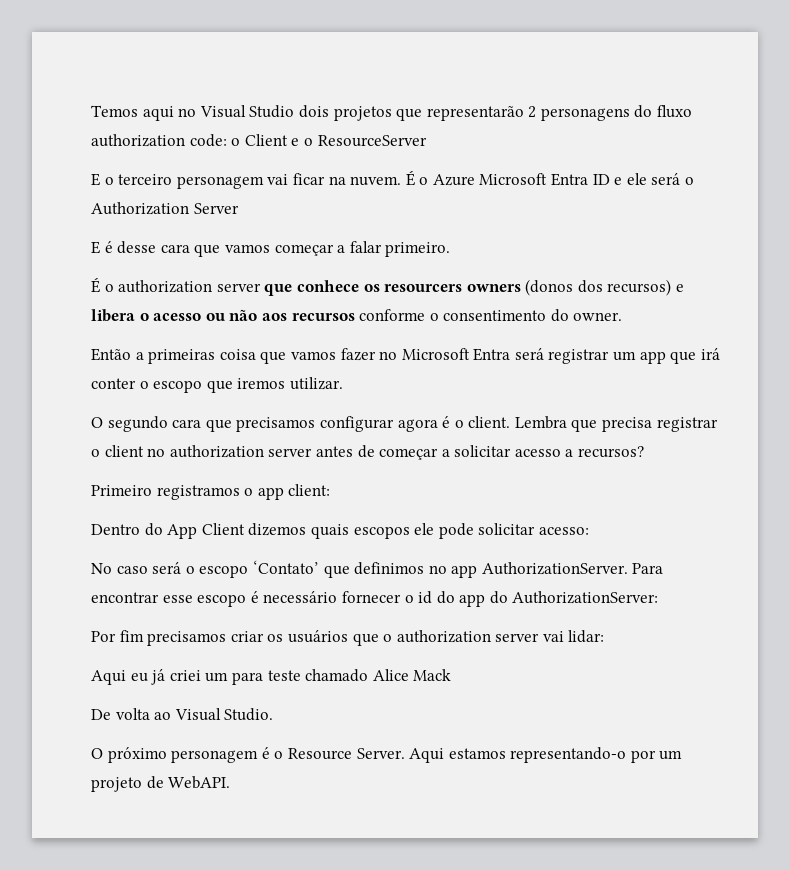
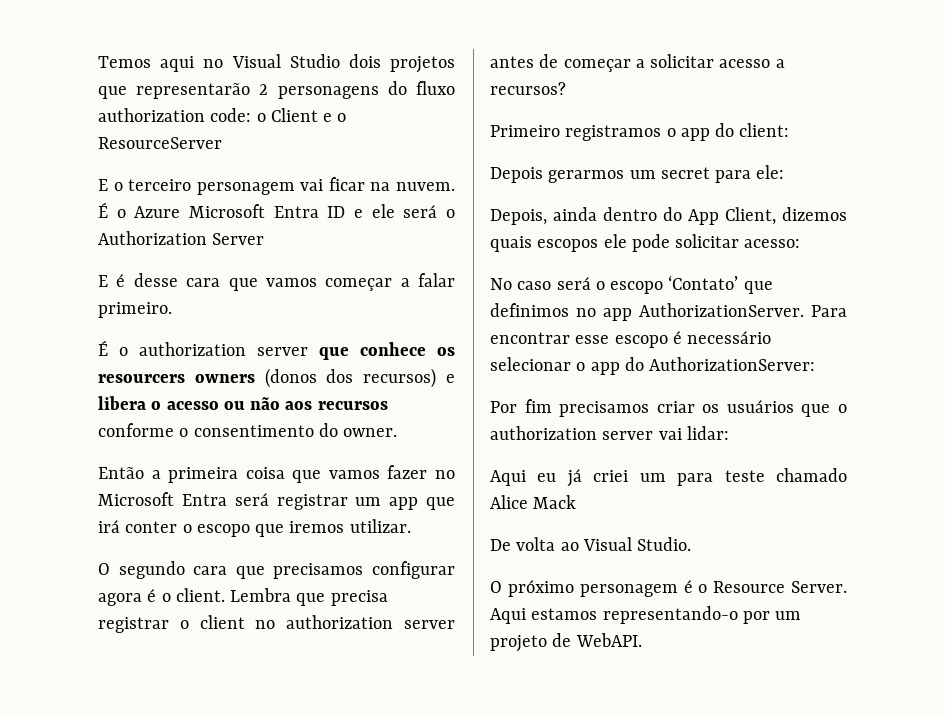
- Então a primeiras coisa que vamos fazer no Microsoft Entra será registrar um app que irá conter o escopo que iremos utilizar.
+ Então a primeira coisa que vamos fazer no Microsoft Entra será registrar um app que irá conter o escopo que iremos utilizar.
- Primeiro registramos o app client:
+ Primeiro registramos o app do client:
- Dentro do App Client dizemos quais escopos ele pode solicitar acesso:
+ Depois gerarmos um secret para ele:
+ Depois, ainda dentro do App Client, dizemos quais escopos ele pode solicitar acesso:
- Para encontrar esse escopo é necessário fornecer o id do app do AuthorizationServer:
+ Para encontrar esse escopo é necessário selecionar o app do AuthorizationServer:

